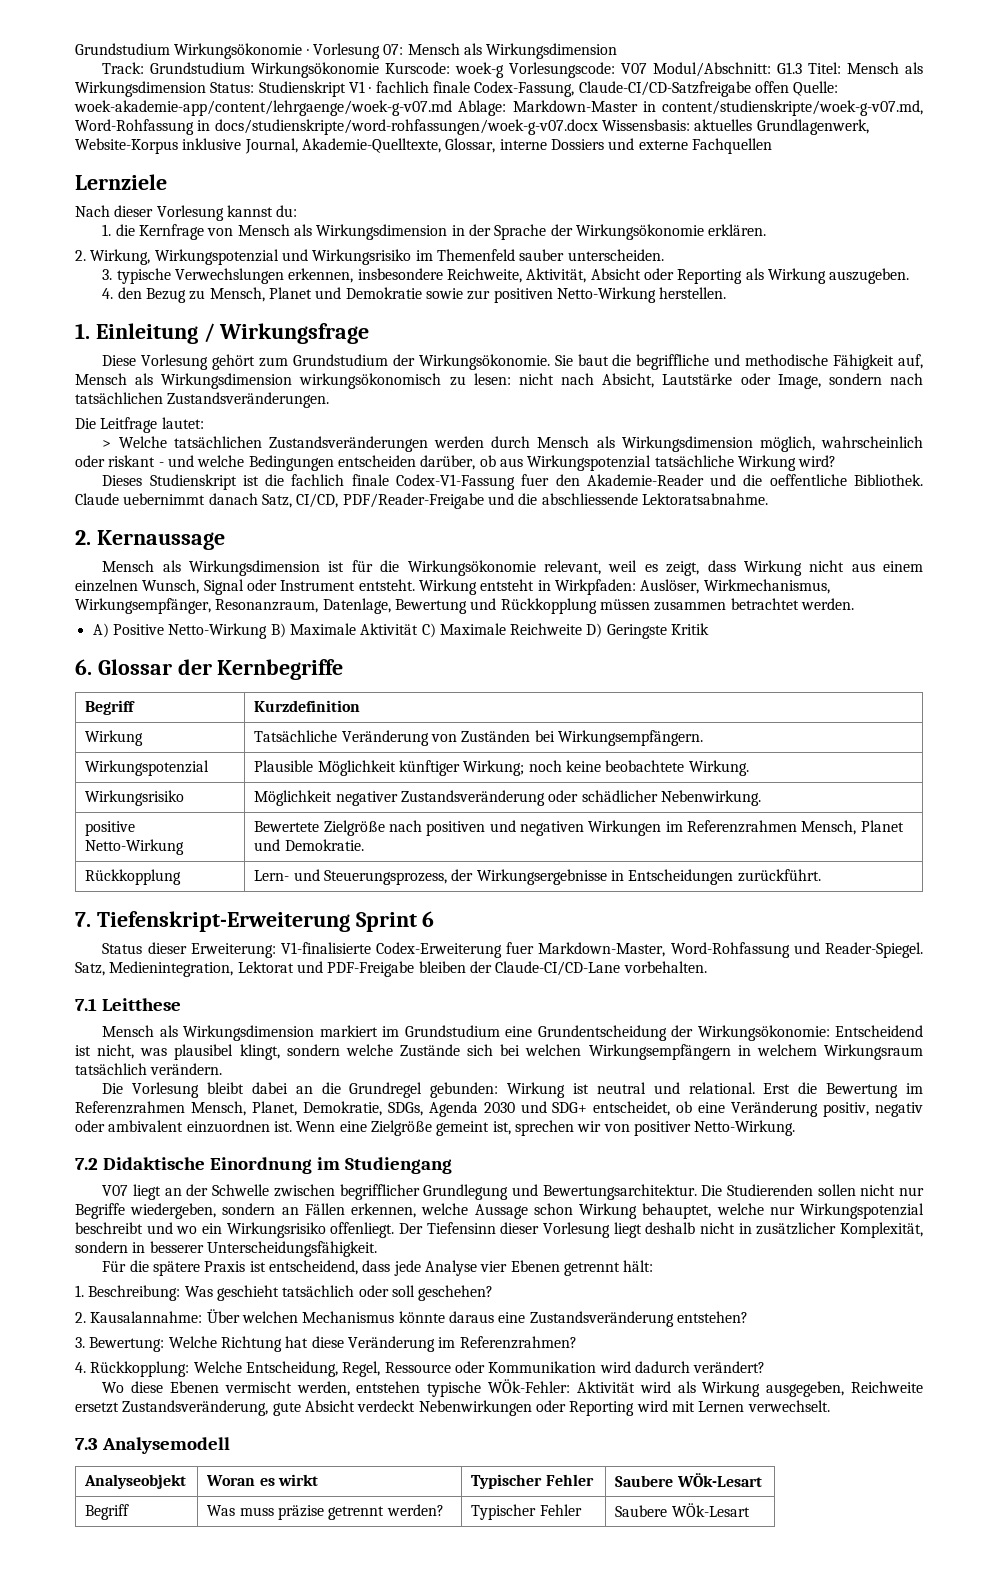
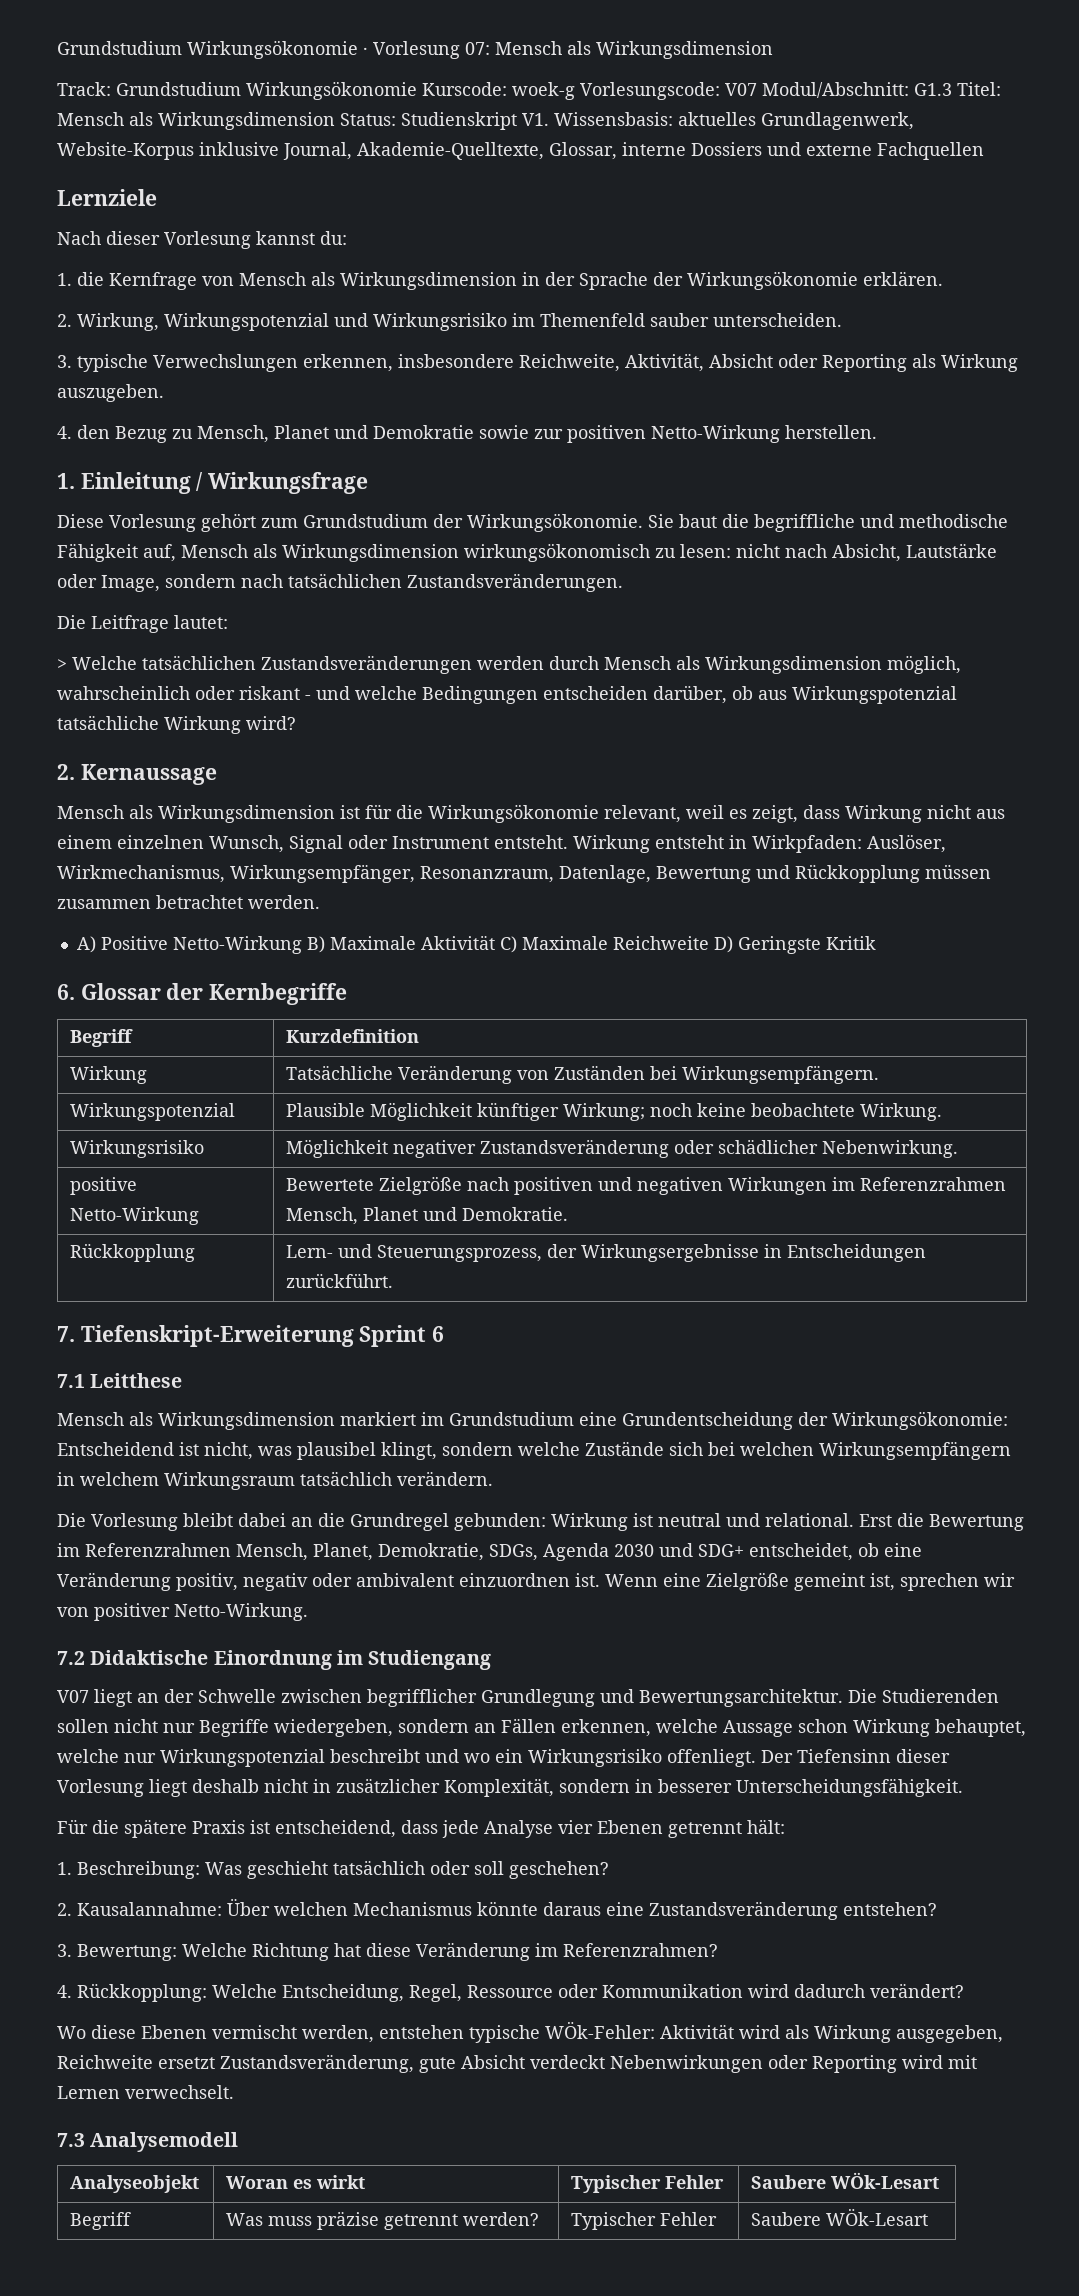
- Track: Grundstudium Wirkungsökonomie Kurscode: woek-g Vorlesungscode: V07 Modul/Abschnitt: G1.3 Titel: Mensch als Wirkungsdimension Status: Studienskript V1 · fachlich finale Codex-Fassung, Claude-CI/CD-Satzfreigabe offen Quelle: woek-akademie-app/content/lehrgaenge/woek-g-v07.md Ablage: Markdown-Master in content/studienskripte/woek-g-v07.md, Word-Rohfassung in docs/studienskripte/word-rohfassungen/woek-g-v07.docx Wissensbasis: aktuelles Grundlagenwerk, Website-Korpus inklusive Journal, Akademie-Quelltexte, Glossar, interne Dossiers und externe Fachquellen
+ Track: Grundstudium Wirkungsökonomie Kurscode: woek-g Vorlesungscode: V07 Modul/Abschnitt: G1.3 Titel: Mensch als Wirkungsdimension Status: Studienskript V1. Wissensbasis: aktuelles Grundlagenwerk, Website-Korpus inklusive Journal, Akademie-Quelltexte, Glossar, interne Dossiers und externe Fachquellen
- Dieses Studienskript ist die fachlich finale Codex-V1-Fassung fuer den Akademie-Reader und die oeffentliche Bibliothek. Claude uebernimmt danach Satz, CI/CD, PDF/Reader-Freigabe und die abschliessende Lektoratsabnahme.
- Status dieser Erweiterung: V1-finalisierte Codex-Erweiterung fuer Markdown-Master, Word-Rohfassung und Reader-Spiegel. Satz, Medienintegration, Lektorat und PDF-Freigabe bleiben der Claude-CI/CD-Lane vorbehalten.

